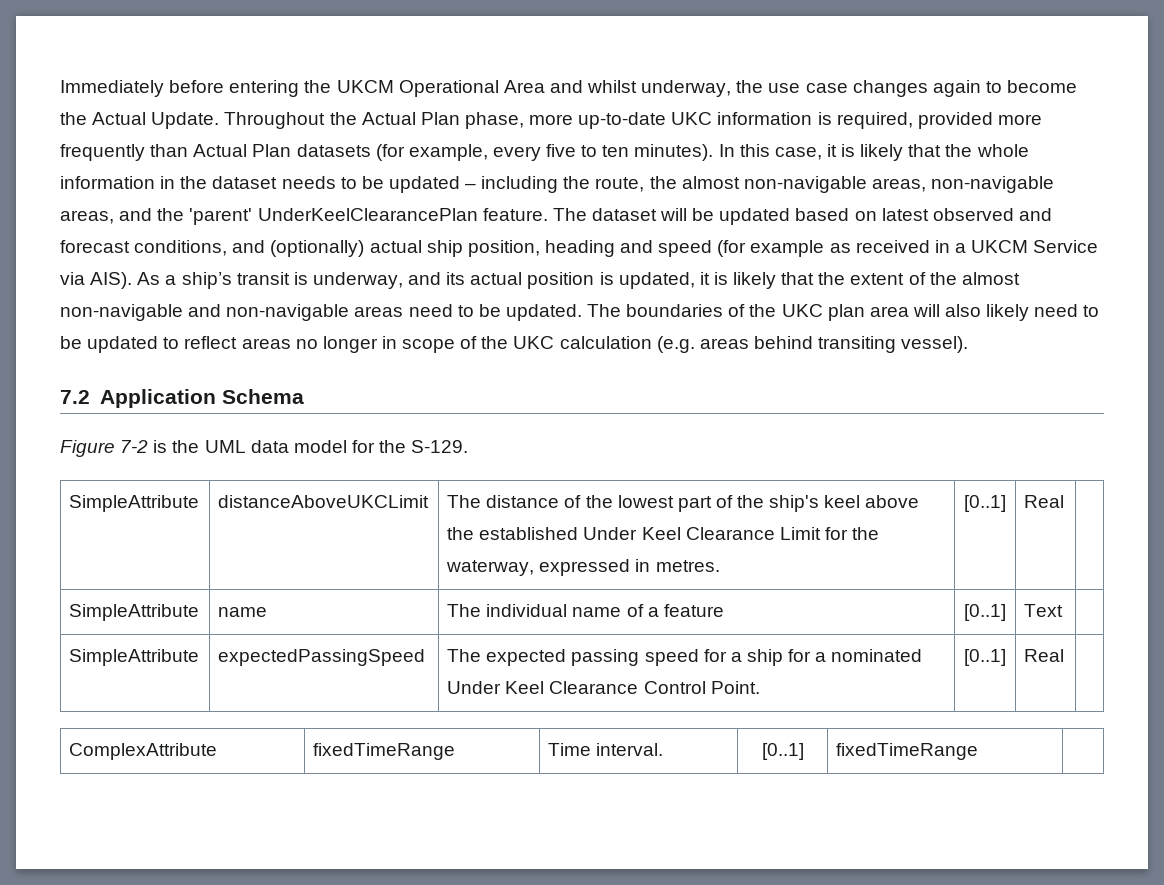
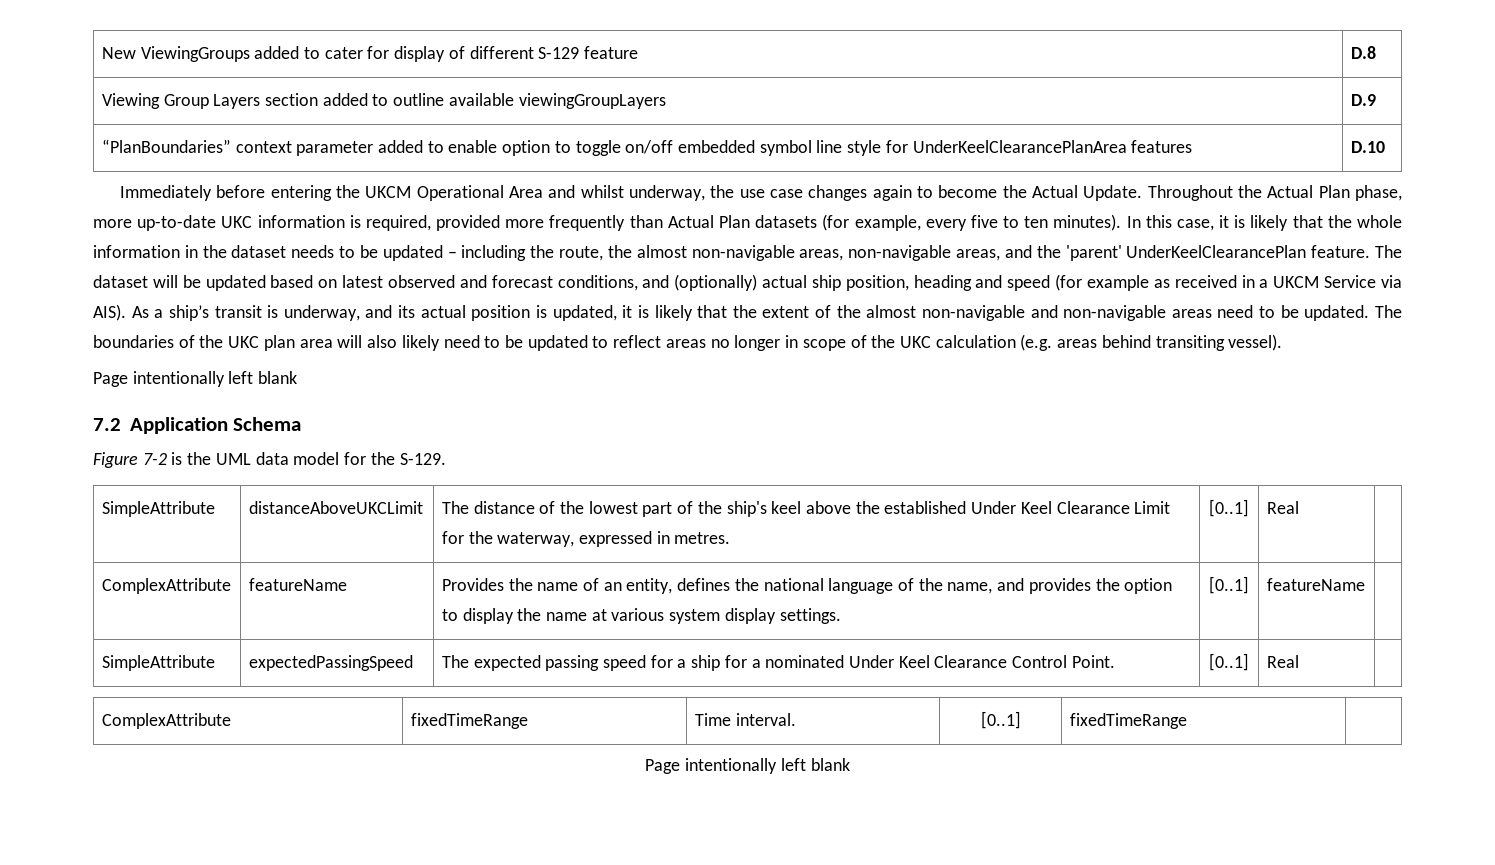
+ New ViewingGroups added to cater for display of different S-129 feature | D.8
+ Viewing Group Layers section added to outline available viewingGroupLayers | D.9
+ “PlanBoundaries” context parameter added to enable option to toggle on/off embedded symbol line style for UnderKeelClearancePlanArea features | D.10
  The boundaries of the UKC plan area will also likely need to be updated to reflect areas no longer in scope of the UKC calculation (e.g. areas behind transiting vessel).
+ Page intentionally left blank
- SimpleAttribute | name | The individual name of a feature | [0..1] | Text |
+ ComplexAttribute | featureName | Provides the name of an entity, defines the national language of the name, and provides the option to display the name at various system display settings. | [0..1] | featureName |
  ComplexAttribute | fixedTimeRange | Time interval. | [0..1] | fixedTimeRange |
+ Page intentionally left blank

